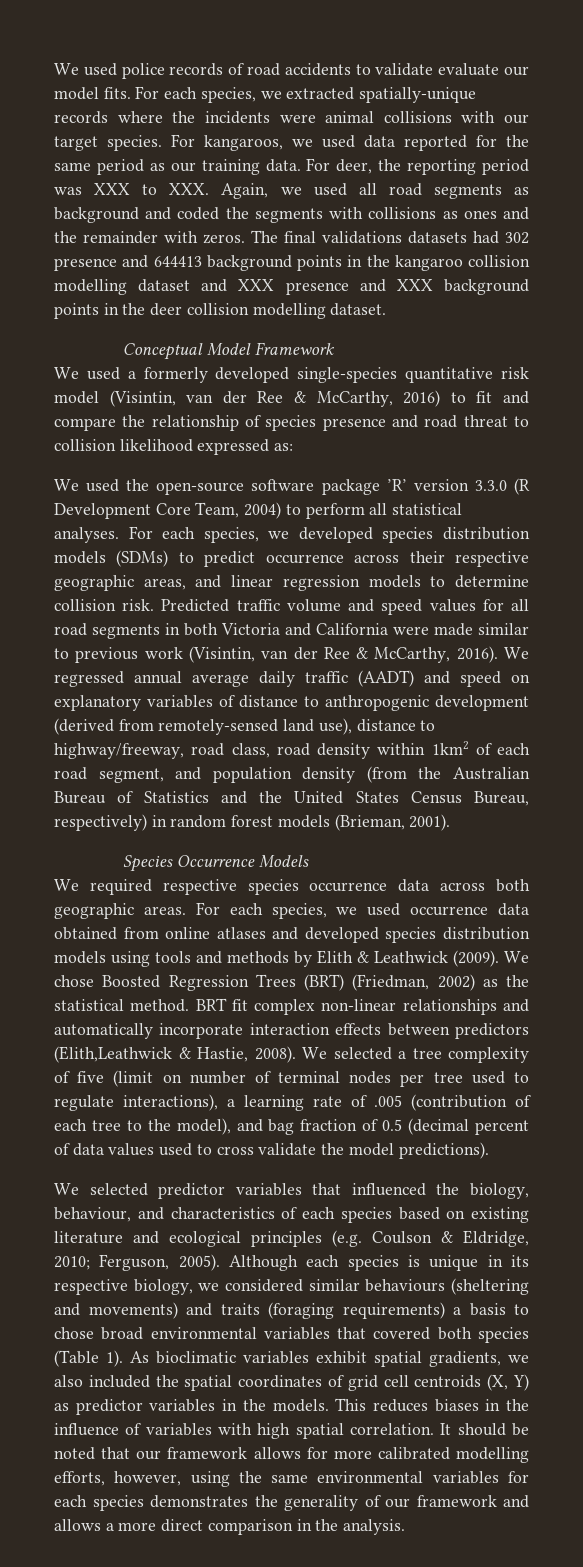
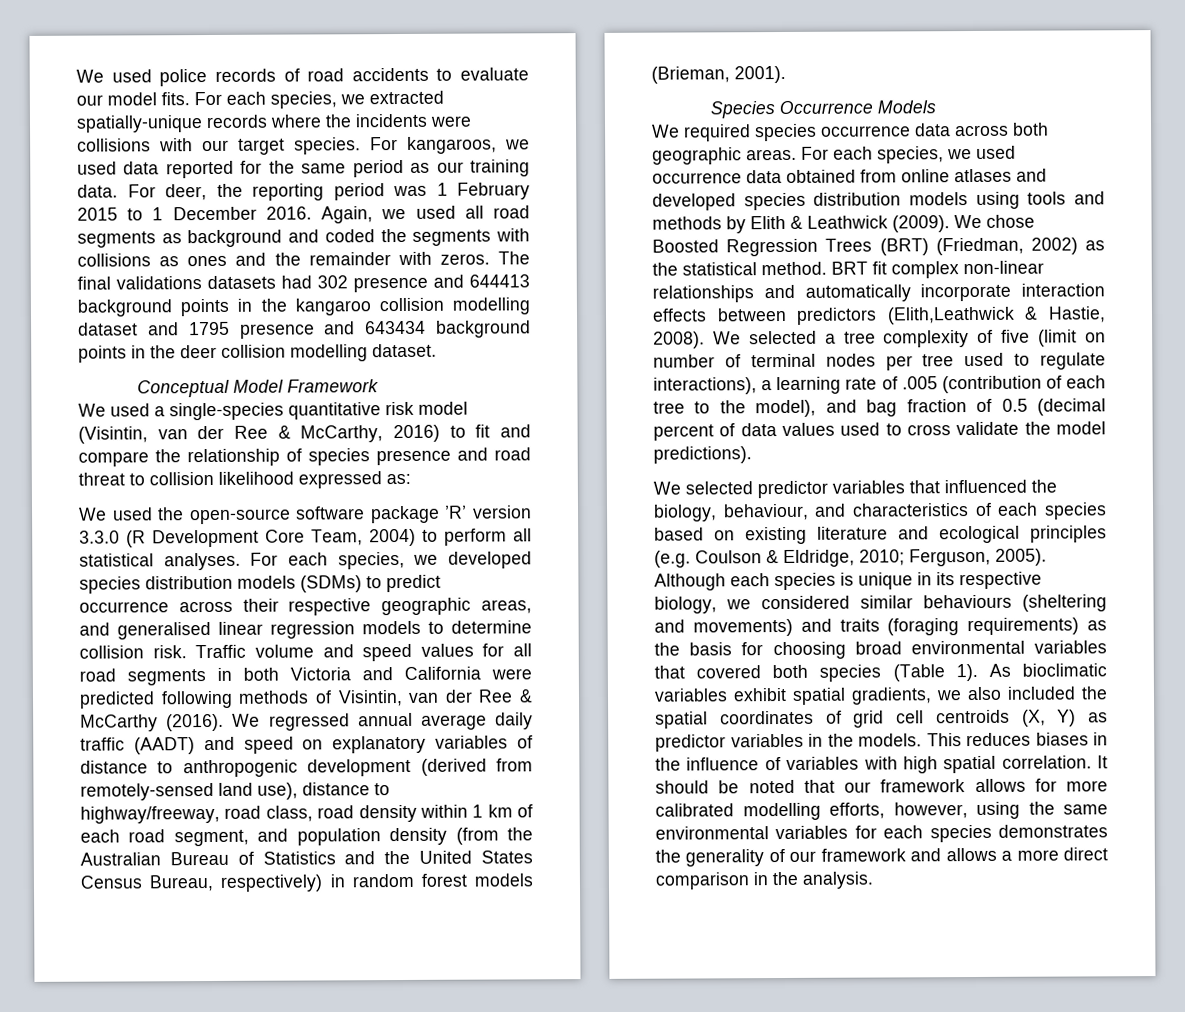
- We used police records of road accidents to validate evaluate our model fits.
+ We used police records of road accidents to evaluate our model fits.
- For each species, we extracted spatially-unique records where the incidents were animal collisions with our target species.
+ For each species, we extracted spatially-unique records where the incidents were collisions with our target species.
- For deer, the reporting period was XXX to XXX. Again, we used all road segments as background and coded the segments with collisions as ones and the remainder with zeros.
+ For deer, the reporting period was 1 February 2015 to 1 December 2016. Again, we used all road segments as background and coded the segments with collisions as ones and the remainder with zeros.
- The final validations datasets had 302 presence and 644413 background points in the kangaroo collision modelling dataset and XXX presence and XXX background points in the deer collision modelling dataset.
+ The final validations datasets had 302 presence and 644413 background points in the kangaroo collision modelling dataset and 1795 presence and 643434 background points in the deer collision modelling dataset.
- We used a formerly developed single-species quantitative risk model (Visintin, van der Ree & McCarthy, 2016) to fit and compare the relationship of species presence and road threat to collision likelihood expressed as:
+ We used a single-species quantitative risk model (Visintin, van der Ree & McCarthy, 2016) to fit and compare the relationship of species presence and road threat to collision likelihood expressed as:
- For each species, we developed species distribution models (SDMs) to predict occurrence across their respective geographic areas, and linear regression models to determine collision risk.
+ For each species, we developed species distribution models (SDMs) to predict occurrence across their respective geographic areas, and generalised linear regression models to determine collision risk.
- Predicted traffic volume and speed values for all road segments in both Victoria and California were made similar to previous work (Visintin, van der Ree & McCarthy, 2016).
+ Traffic volume and speed values for all road segments in both Victoria and California were predicted following methods of Visintin, van der Ree & McCarthy (2016).
- We regressed annual average daily traffic (AADT) and speed on explanatory variables of distance to anthropogenic development (derived from remotely-sensed land use), distance to highway/freeway, road class, road density within 1km2 of each road segment, and population density (from the Australian Bureau of Statistics and the United States Census Bureau, respectively) in random forest models (Brieman, 2001).
+ We regressed annual average daily traffic (AADT) and speed on explanatory variables of distance to anthropogenic development (derived from remotely-sensed land use), distance to highway/freeway, road class, road density within 1 km of each road segment, and population density (from the Australian Bureau of Statistics and the United States Census Bureau, respectively) in random forest models (Brieman, 2001).
- We required respective species occurrence data across both geographic areas.
+ We required species occurrence data across both geographic areas.
- Although each species is unique in its respective biology, we considered similar behaviours (sheltering and movements) and traits (foraging requirements) a basis to chose broad environmental variables that covered both species (Table 1).
+ Although each species is unique in its respective biology, we considered similar behaviours (sheltering and movements) and traits (foraging requirements) as the basis for choosing broad environmental variables that covered both species (Table 1).

